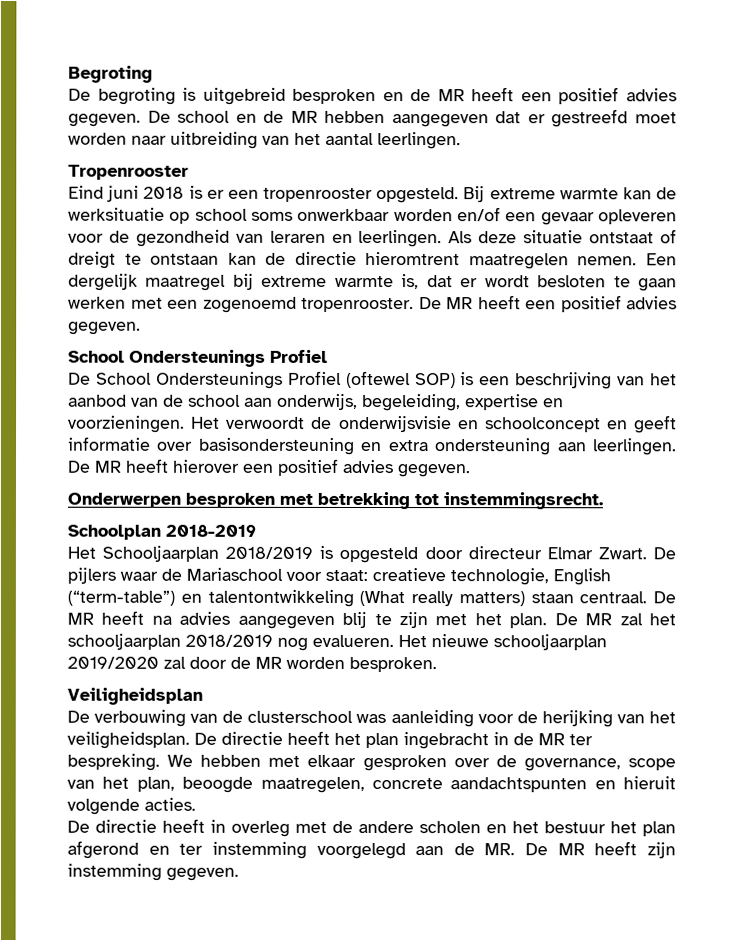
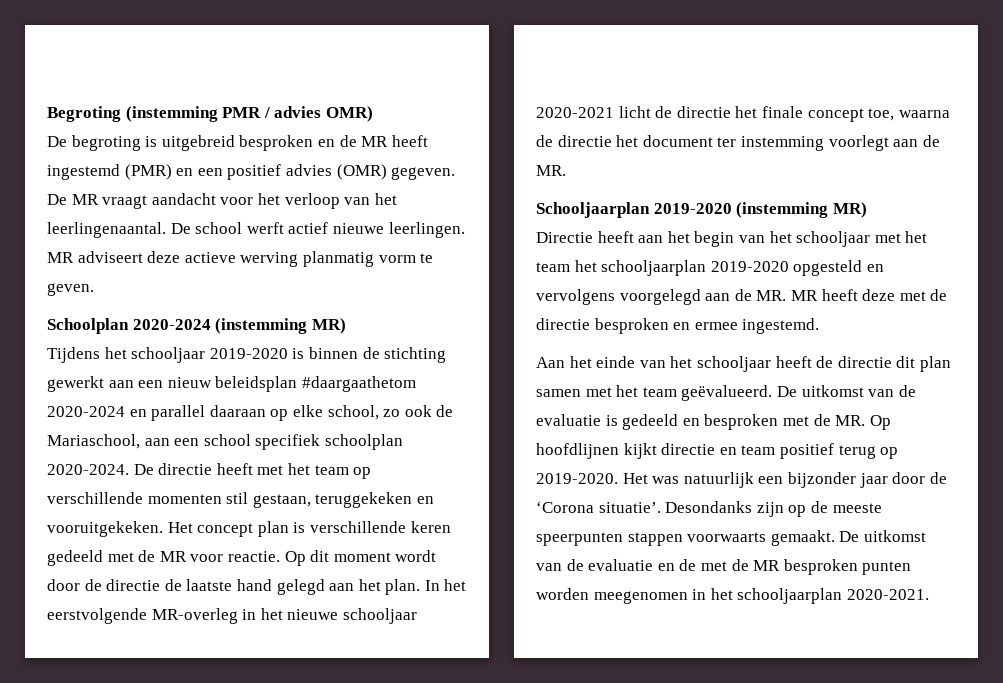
- Begroting
+ Begroting (instemming PMR / advies OMR)
- De begroting is uitgebreid besproken en de MR heeft een positief advies gegeven.
+ De begroting is uitgebreid besproken en de MR heeft ingestemd (PMR) en een positief advies (OMR) gegeven.
- De school en de MR hebben aangegeven dat er gestreefd moet worden naar uitbreiding van het aantal leerlingen.
- Tropenrooster
- Eind juni 2018 is er een tropenrooster opgesteld. Bij extreme warmte kan de werksituatie op school soms onwerkbaar worden en/of een gevaar opleveren voor de gezondheid van leraren en leerlingen. Als deze situatie ontstaat of dreigt te ontstaan kan de directie hieromtrent maatregelen nemen. Een dergelijk maatregel bij extreme warmte is, dat er wordt besloten te gaan werken met een zogenoemd tropenrooster. De MR heeft een positief advies gegeven.
- School Ondersteunings Profiel
- De School Ondersteunings Profiel (oftewel SOP) is een beschrijving van het aanbod van de school aan onderwijs, begeleiding, expertise en voorzieningen. Het verwoordt de onderwijsvisie en schoolconcept en geeft informatie over basisondersteuning en extra ondersteuning aan leerlingen. De MR heeft hierover een positief advies gegeven.
- Onderwerpen besproken met betrekking tot instemmingsrecht.
- Schoolplan 2018-2019
- Het Schooljaarplan 2018/2019 is opgesteld door directeur Elmar Zwart. De pijlers waar de Mariaschool voor staat: creatieve technologie, English (“term-table”) en talentontwikkeling (What really matters) staan centraal. De MR heeft na advies aangegeven blij te zijn met het plan. De MR zal het schooljaarplan 2018/2019 nog evalueren. Het nieuwe schooljaarplan 2019/2020 zal door de MR worden besproken.
- Veiligheidsplan
- De verbouwing van de clusterschool was aanleiding voor de herijking van het veiligheidsplan. De directie heeft het plan ingebracht in de MR ter bespreking. We hebben met elkaar gesproken over de governance, scope van het plan, beoogde maatregelen, concrete aandachtspunten en hieruit volgende acties.
- De directie heeft in overleg met de andere scholen en het bestuur het plan afgerond en ter instemming voorgelegd aan de MR. De MR heeft zijn instemming gegeven.
+ De MR vraagt aandacht voor het verloop van het leerlingenaantal. De school werft actief nieuwe leerlingen. MR adviseert deze actieve werving planmatig vorm te geven.
+ Schoolplan 2020-2024 (instemming MR)
+ Tijdens het schooljaar 2019-2020 is binnen de stichting gewerkt aan een nieuw beleidsplan #daargaathetom 2020-2024 en parallel daaraan op elke school, zo ook de Mariaschool, aan een school specifiek schoolplan 2020-2024. De directie heeft met het team op verschillende momenten stil gestaan, teruggekeken en vooruitgekeken. Het concept plan is verschillende keren gedeeld met de MR voor reactie. Op dit moment wordt door de directie de laatste hand gelegd aan het plan. In het eerstvolgende MR-overleg in het nieuwe schooljaar 2020-2021 licht de directie het finale concept toe, waarna de directie het document ter instemming voorlegt aan de MR.
+ Schooljaarplan 2019-2020 (instemming MR)
+ Directie heeft aan het begin van het schooljaar met het team het schooljaarplan 2019-2020 opgesteld en vervolgens voorgelegd aan de MR. MR heeft deze met de directie besproken en ermee ingestemd.
+ Aan het einde van het schooljaar heeft de directie dit plan samen met het team geëvalueerd. De uitkomst van de evaluatie is gedeeld en besproken met de MR. Op hoofdlijnen kijkt directie en team positief terug op 2019-2020. Het was natuurlijk een bijzonder jaar door de ‘Corona situatie’. Desondanks zijn op de meeste speerpunten stappen voorwaarts gemaakt. De uitkomst van de evaluatie en de met de MR besproken punten worden meegenomen in het schooljaarplan 2020-2021.

